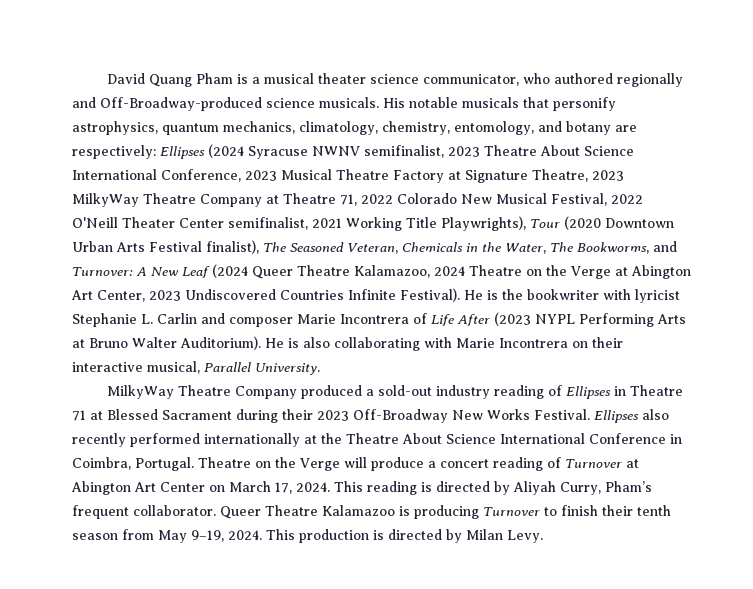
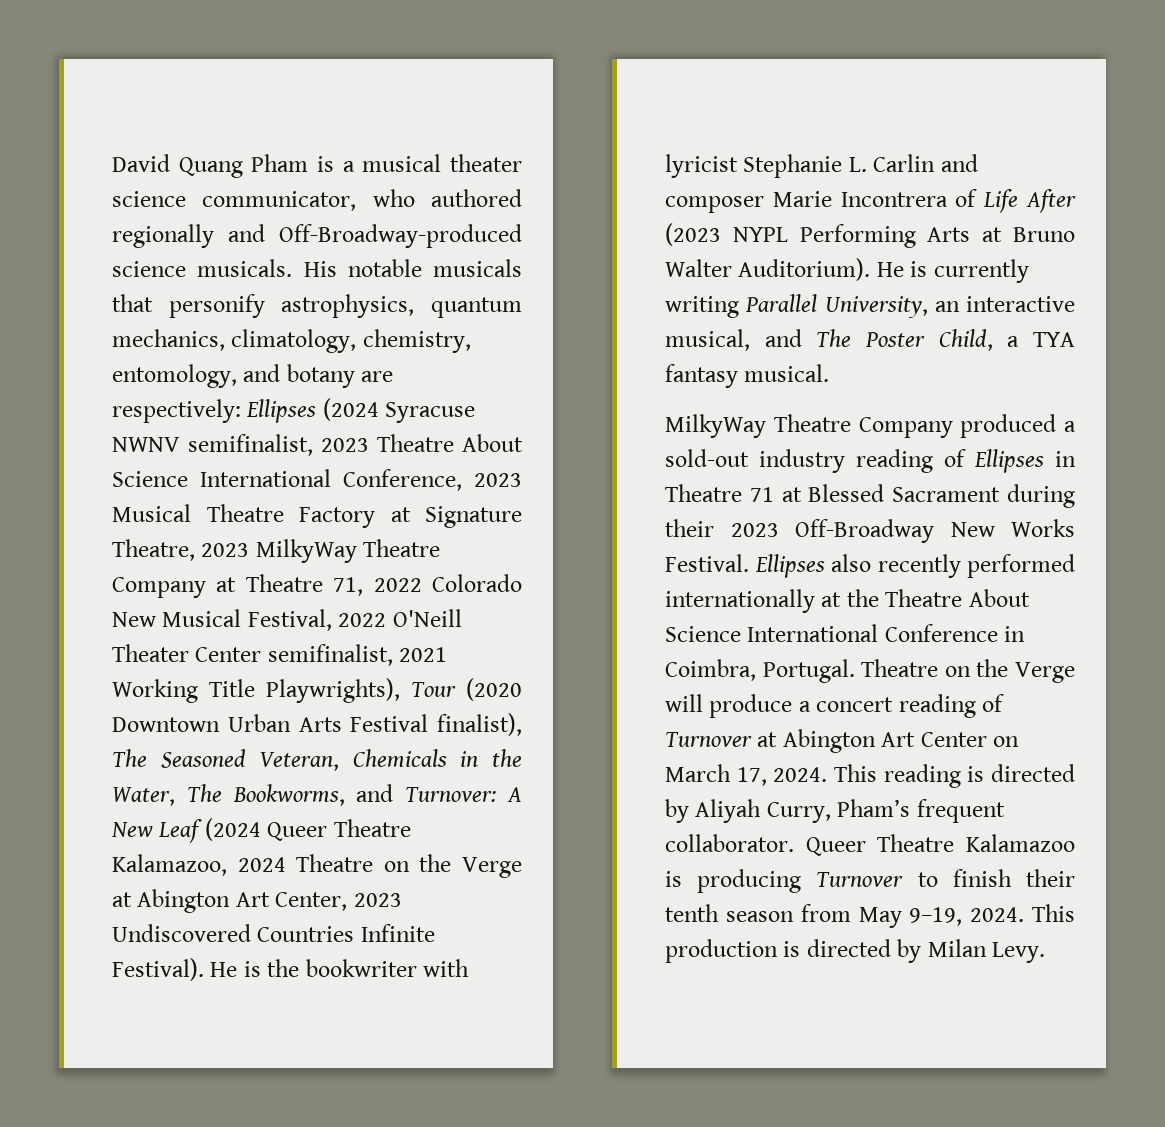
- He is also collaborating with Marie Incontrera on their interactive musical, Parallel University.
+ He is currently writing Parallel University, an interactive musical, and The Poster Child, a TYA fantasy musical.

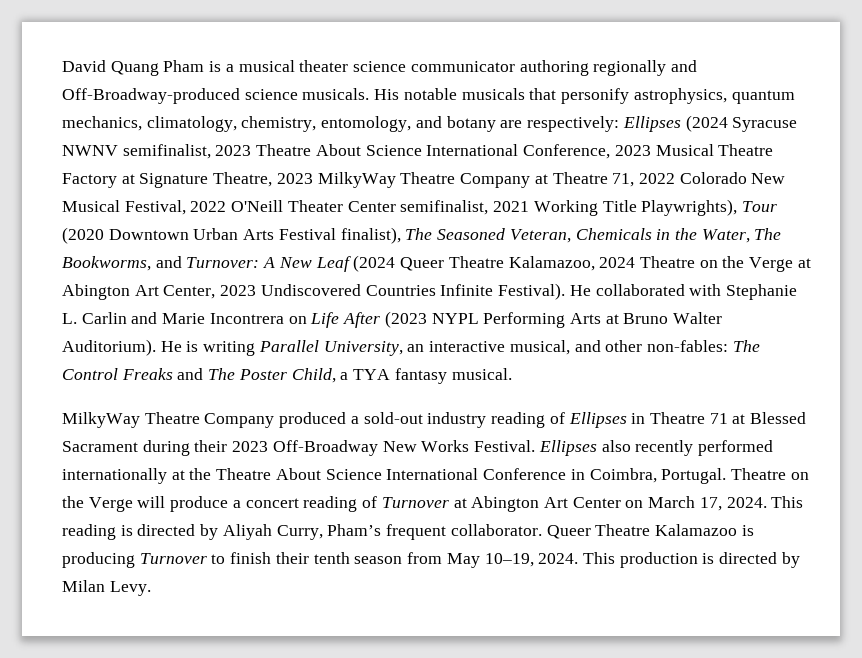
- David Quang Pham is a musical theater science communicator, who authored regionally and Off-Broadway-produced science musicals.
+ David Quang Pham is a musical theater science communicator authoring regionally and Off-Broadway-produced science musicals.
- He is the bookwriter with lyricist Stephanie L. Carlin and composer Marie Incontrera of Life After (2023 NYPL Performing Arts at Bruno Walter Auditorium).
+ He collaborated with Stephanie L. Carlin and Marie Incontrera on Life After (2023 NYPL Performing Arts at Bruno Walter Auditorium).
- He is currently writing Parallel University, an interactive musical, and The Poster Child, a TYA fantasy musical.
+ He is writing Parallel University, an interactive musical, and other non-fables: The Control Freaks and The Poster Child, a TYA fantasy musical.
- Queer Theatre Kalamazoo is producing Turnover to finish their tenth season from May 9–19, 2024.
+ Queer Theatre Kalamazoo is producing Turnover to finish their tenth season from May 10–19, 2024.

